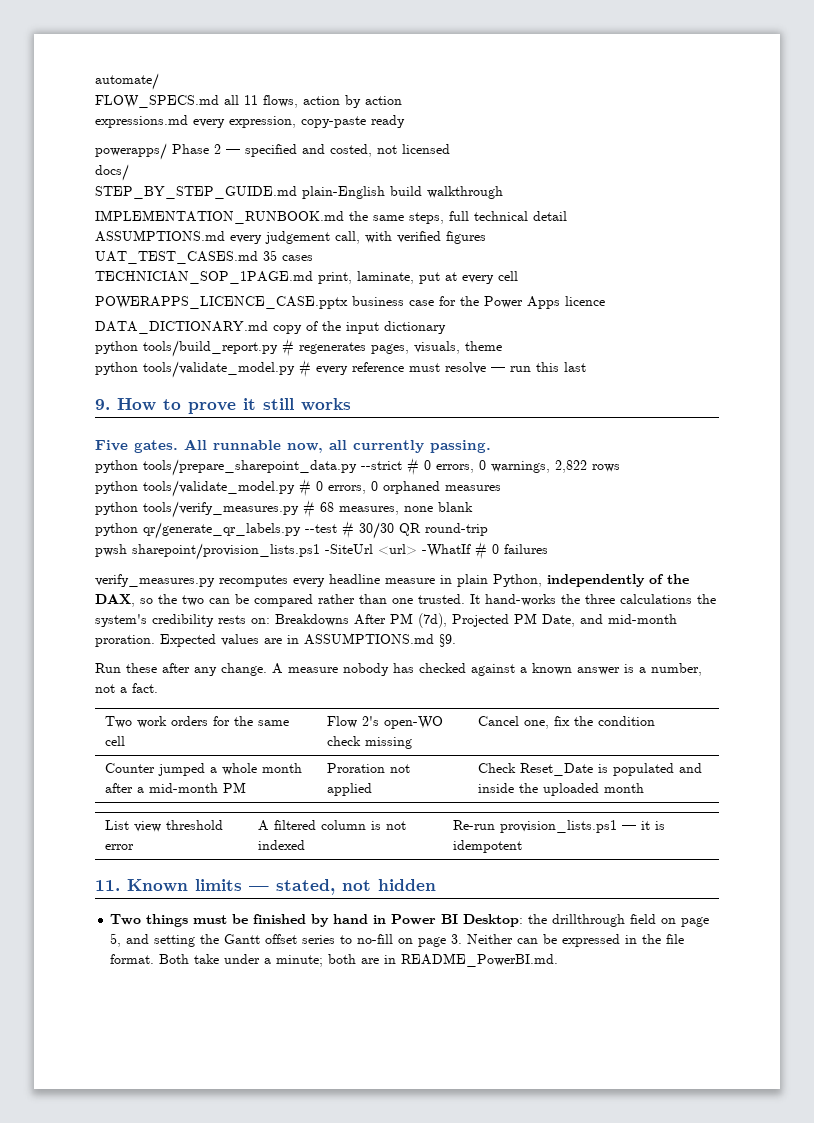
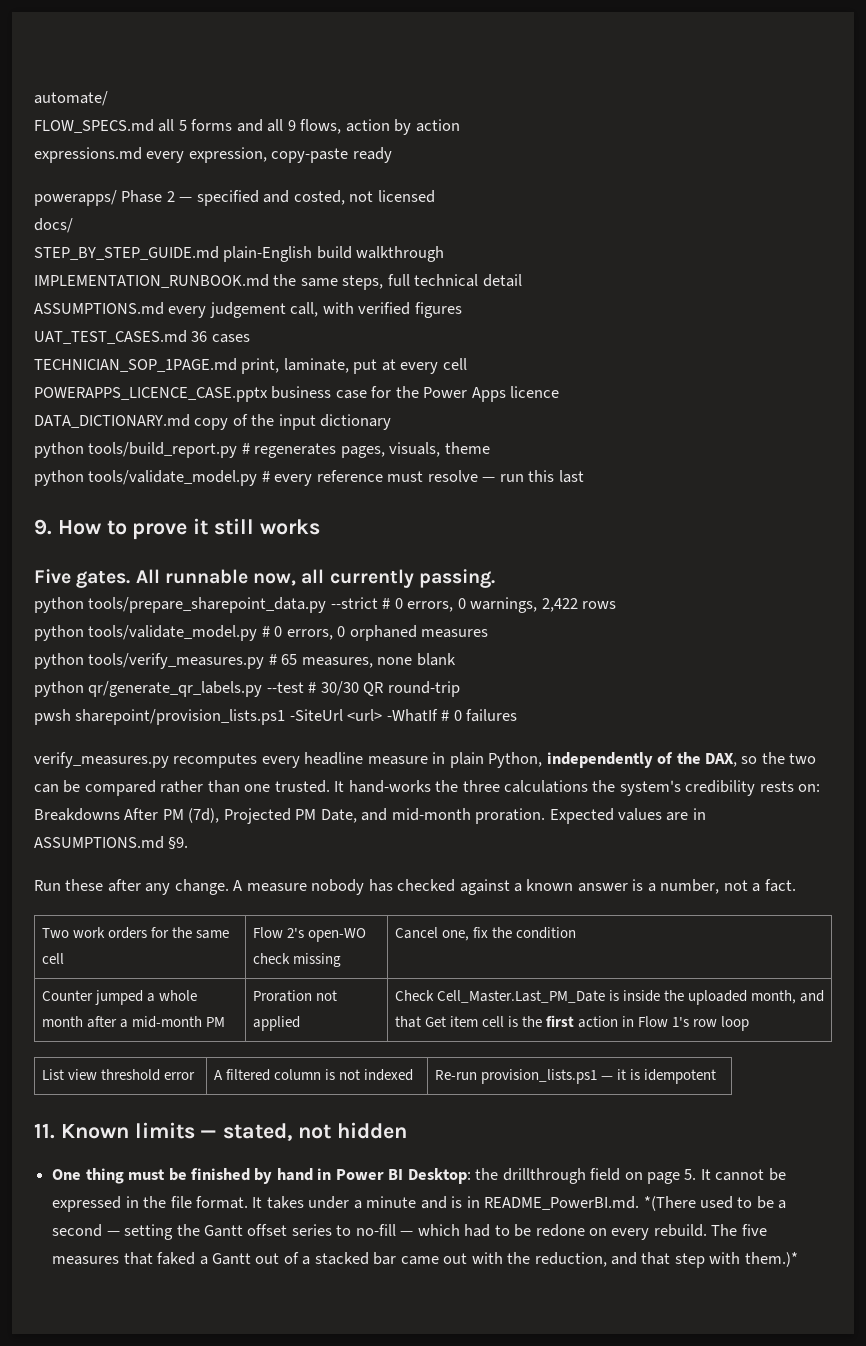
- FLOW_SPECS.md all 11 flows, action by action
+ FLOW_SPECS.md all 5 forms and all 9 flows, action by action
- UAT_TEST_CASES.md 35 cases
+ UAT_TEST_CASES.md 36 cases
- python tools/prepare_sharepoint_data.py --strict # 0 errors, 0 warnings, 2,822 rows
+ python tools/prepare_sharepoint_data.py --strict # 0 errors, 0 warnings, 2,422 rows
- python tools/verify_measures.py # 68 measures, none blank
+ python tools/verify_measures.py # 65 measures, none blank
- Counter jumped a whole month after a mid-month PM | Proration not applied | Check Reset_Date is populated and inside the uploaded month
+ Counter jumped a whole month after a mid-month PM | Proration not applied | Check Cell_Master.Last_PM_Date is inside the uploaded month, and that Get item cell is the first action in Flow 1's row loop
- Two things must be finished by hand in Power BI Desktop: the drillthrough field on page 5, and setting the Gantt offset series to no-fill on page 3. Neither can be expressed in the file format. Both take under a minute; both are in README_PowerBI.md.
+ One thing must be finished by hand in Power BI Desktop: the drillthrough field on page 5. It cannot be expressed in the file format. It takes under a minute and is in README_PowerBI.md. *(There used to be a second — setting the Gantt offset series to no-fill — which had to be redone on every rebuild. The five measures that faked a Gantt out of a stacked bar came out with the reduction, and that step with them.)*

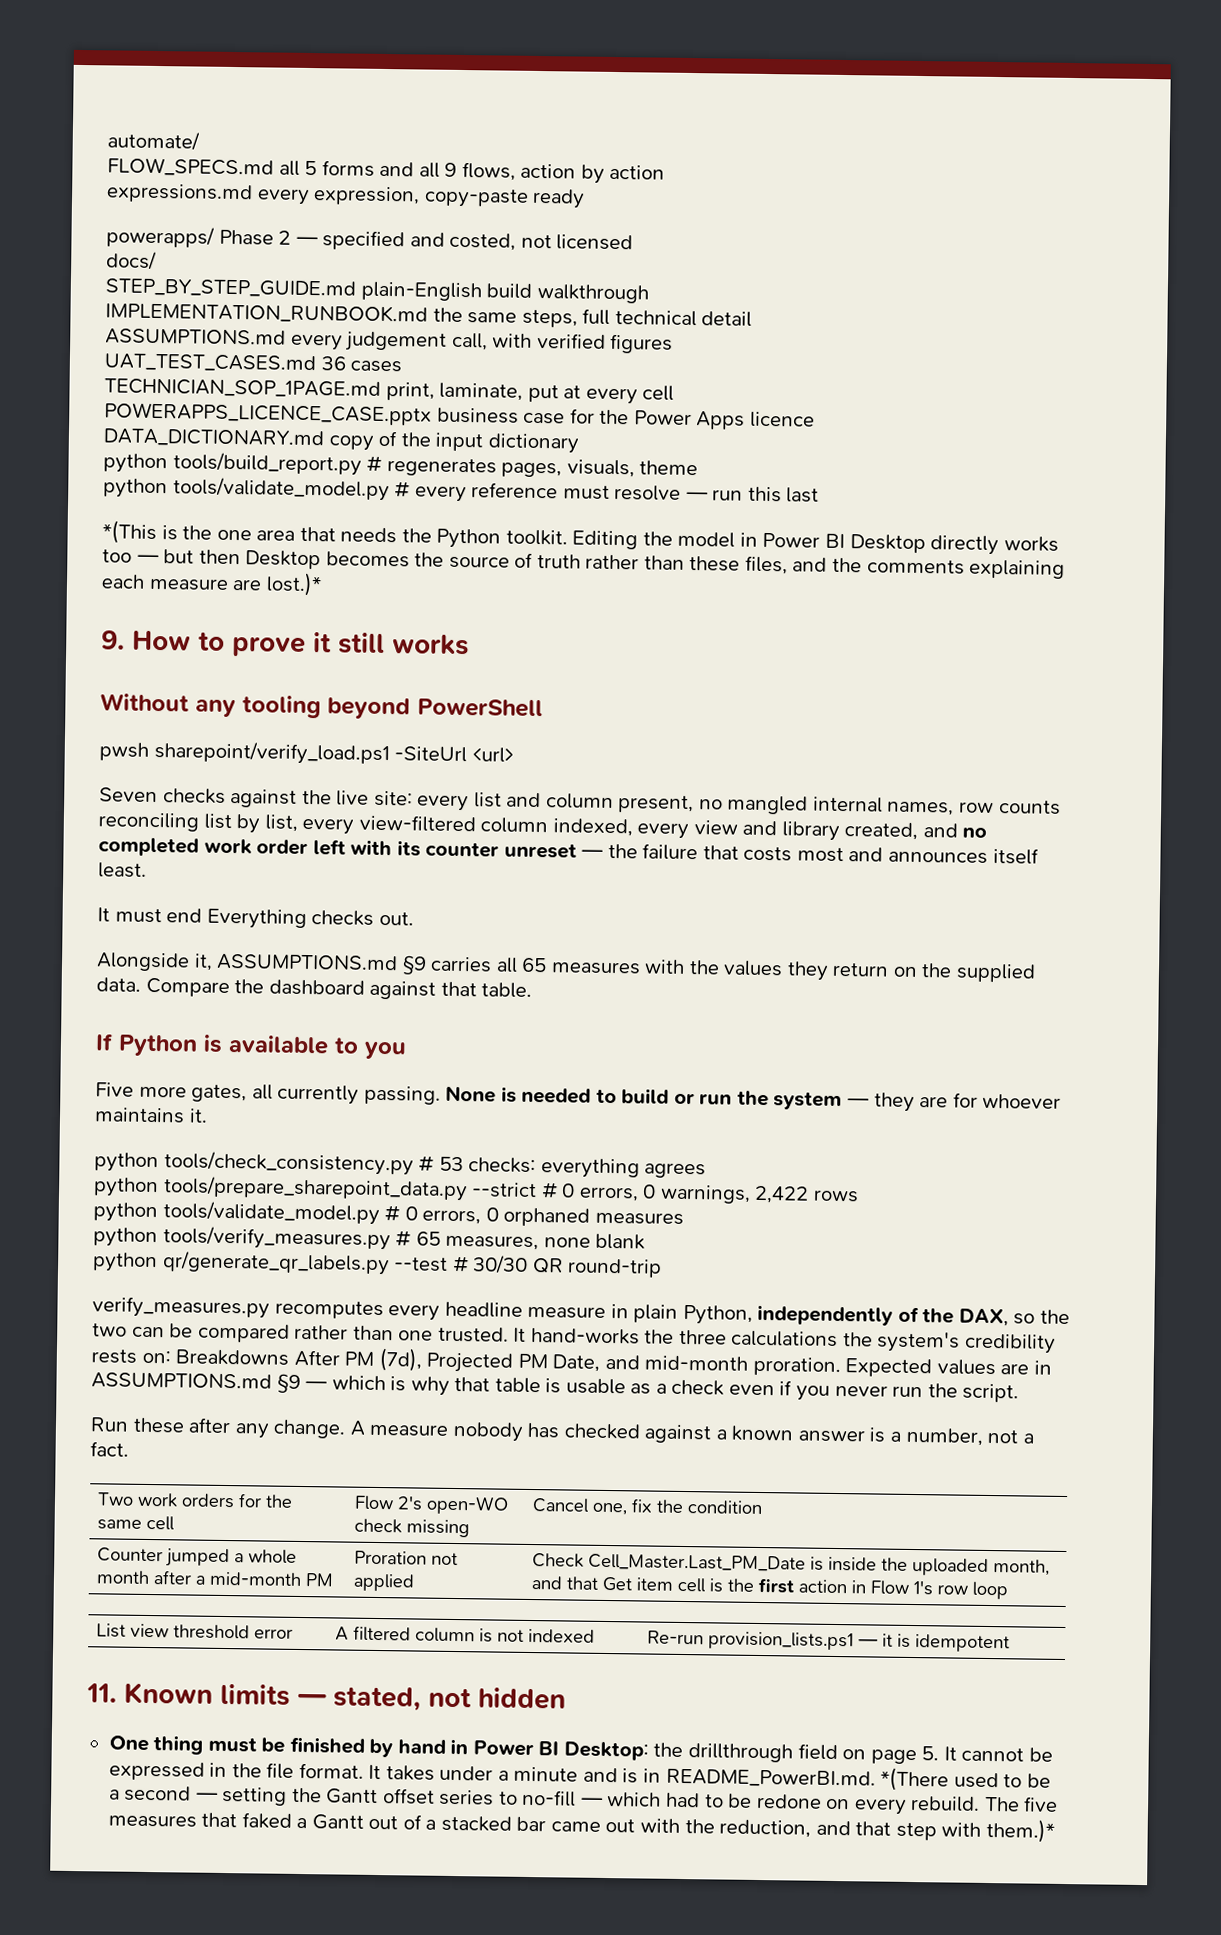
+ *(This is the one area that needs the Python toolkit. Editing the model in Power BI Desktop directly works too — but then Desktop becomes the source of truth rather than these files, and the comments explaining each measure are lost.)*
- Five gates. All runnable now, all currently passing.
+ Without any tooling beyond PowerShell
+ pwsh sharepoint/verify_load.ps1 -SiteUrl <url>
+ Seven checks against the live site: every list and column present, no mangled internal names, row counts reconciling list by list, every view-filtered column indexed, every view and library created, and no completed work order left with its counter unreset — the failure that costs most and announces itself least.
+ It must end Everything checks out.
+ Alongside it, ASSUMPTIONS.md §9 carries all 65 measures with the values they return on the supplied data. Compare the dashboard against that table.
+ If Python is available to you
+ Five more gates, all currently passing. None is needed to build or run the system — they are for whoever maintains it.
+ python tools/check_consistency.py # 53 checks: everything agrees
- pwsh sharepoint/provision_lists.ps1 -SiteUrl <url> -WhatIf # 0 failures
- Expected values are in ASSUMPTIONS.md §9.
+ Expected values are in ASSUMPTIONS.md §9 — which is why that table is usable as a check even if you never run the script.

